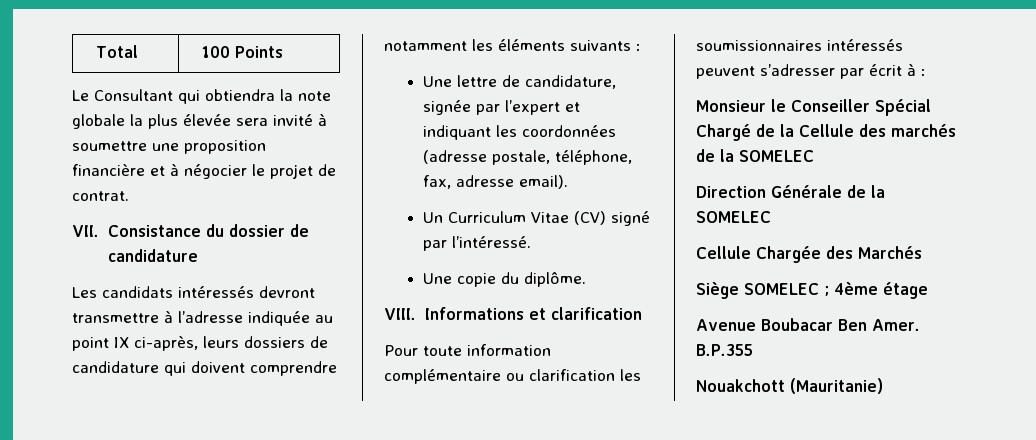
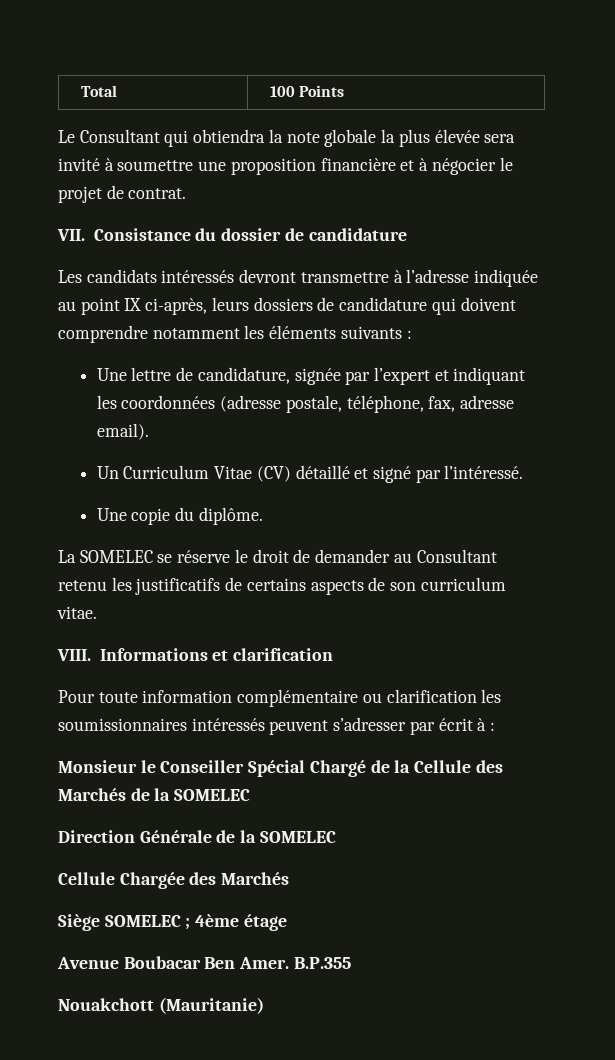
- Un Curriculum Vitae (CV) signé par l’intéressé.
+ Un Curriculum Vitae (CV) détaillé et signé par l’intéressé.
+ La SOMELEC se réserve le droit de demander au Consultant retenu les justificatifs de certains aspects de son curriculum vitae.
- Monsieur le Conseiller Spécial Chargé de la Cellule des marchés de la SOMELEC
+ Monsieur le Conseiller Spécial Chargé de la Cellule des Marchés de la SOMELEC

